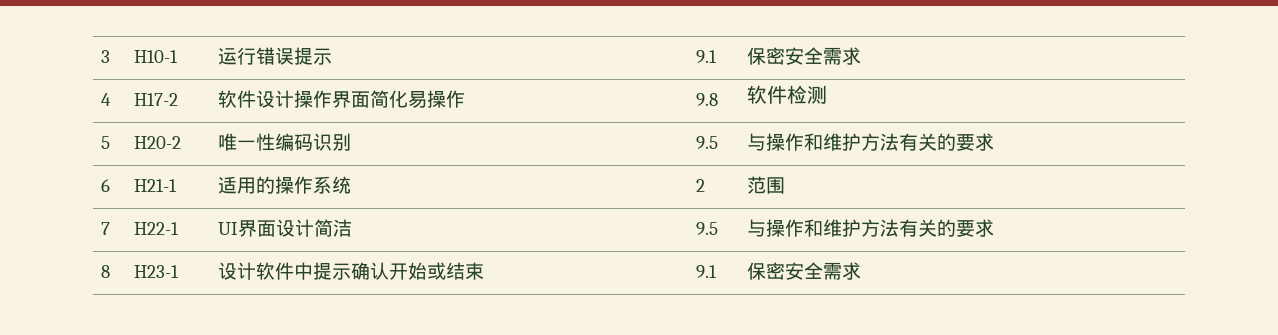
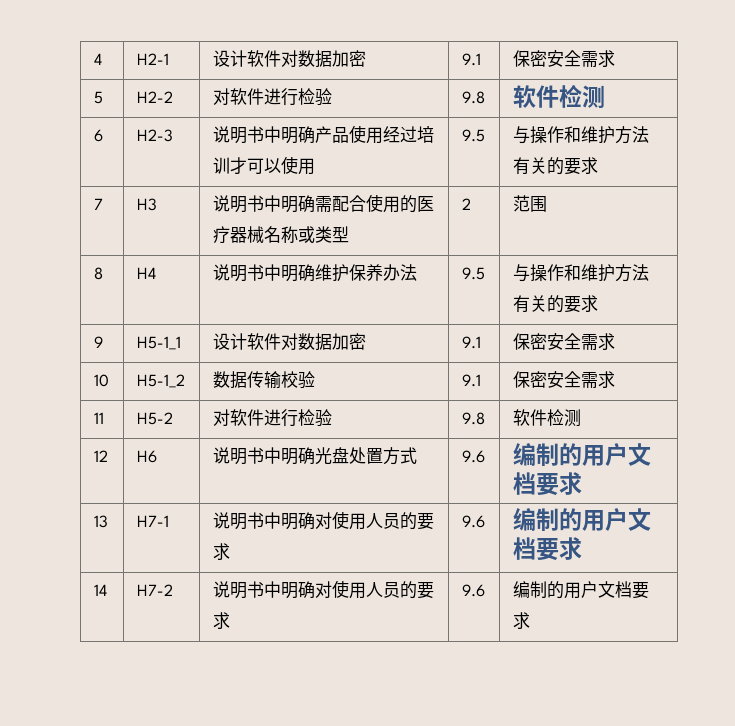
- 3 | H10-1 | 运行错误提示 | 9.1 | 保密安全需求
- 4 | H17-2 | 软件设计操作界面简化易操作 | 9.8 | 软件检测
- 5 | H20-2 | 唯一性编码识别 | 9.5 | 与操作和维护方法有关的要求
- 6 | H21-1 | 适用的操作系统 | 2 | 范围
- 7 | H22-1 | UI界面设计简洁 | 9.5 | 与操作和维护方法有关的要求
- 8 | H23-1 | 设计软件中提示确认开始或结束 | 9.1 | 保密安全需求
+ 4 | H2-1 | 设计软件对数据加密 | 9.1 | 保密安全需求
+ 5 | H2-2 | 对软件进行检验 | 9.8 | 软件检测
+ 6 | H2-3 | 说明书中明确产品使用经过培训才可以使用 | 9.5 | 与操作和维护方法有关的要求
+ 7 | H3 | 说明书中明确需配合使用的医疗器械名称或类型 | 2 | 范围
+ 8 | H4 | 说明书中明确维护保养办法 | 9.5 | 与操作和维护方法有关的要求
+ 9 | H5-1_1 | 设计软件对数据加密 | 9.1 | 保密安全需求
+ 10 | H5-1_2 | 数据传输校验 | 9.1 | 保密安全需求
+ 11 | H5-2 | 对软件进行检验 | 9.8 | 软件检测
+ 12 | H6 | 说明书中明确光盘处置方式 | 9.6 | 编制的用户文档要求
+ 13 | H7-1 | 说明书中明确对使用人员的要求 | 9.6 | 编制的用户文档要求
+ 14 | H7-2 | 说明书中明确对使用人员的要求 | 9.6 | 编制的用户文档要求

